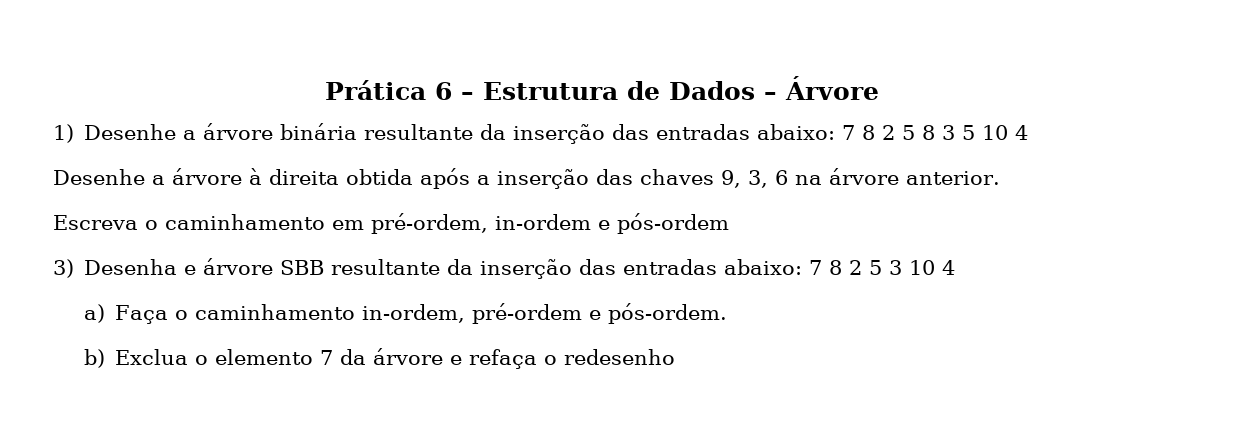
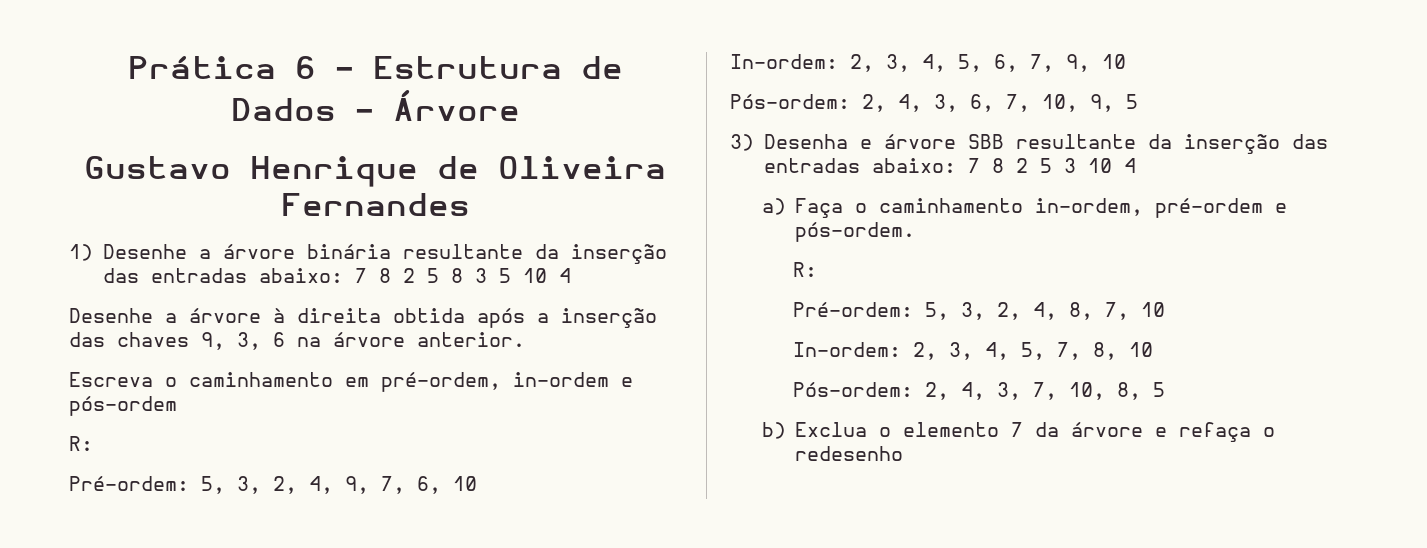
+ Gustavo Henrique de Oliveira Fernandes
  Escreva o caminhamento em pré-ordem, in-ordem e pós-ordem
+ R:
+ Pré-ordem: 5, 3, 2, 4, 9, 7, 6, 10
+ In-ordem: 2, 3, 4, 5, 6, 7, 9, 10
+ Pós-ordem: 2, 4, 3, 6, 7, 10, 9, 5
  a) Faça o caminhamento in-ordem, pré-ordem e pós-ordem.
+ R:
+ Pré-ordem: 5, 3, 2, 4, 8, 7, 10
+ In-ordem: 2, 3, 4, 5, 7, 8, 10
+ Pós-ordem: 2, 4, 3, 7, 10, 8, 5

